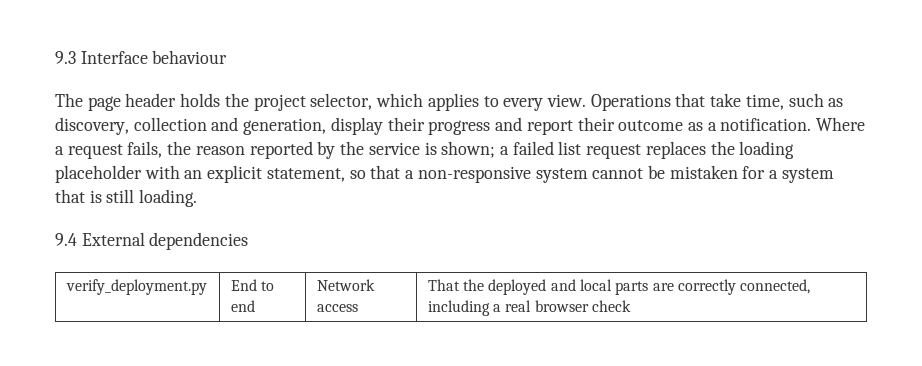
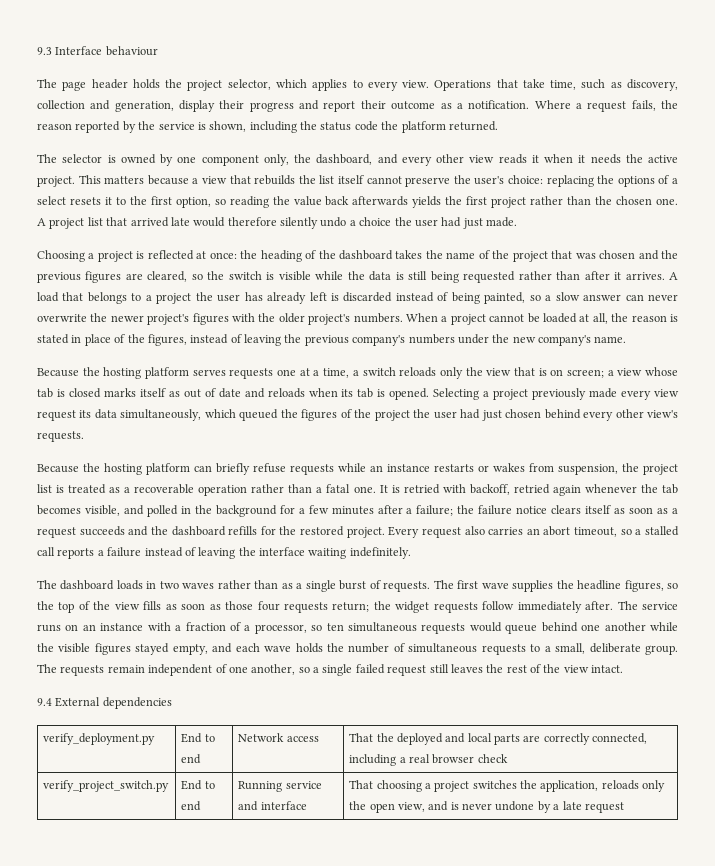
- Where a request fails, the reason reported by the service is shown; a failed list request replaces the loading placeholder with an explicit statement, so that a non-responsive system cannot be mistaken for a system that is still loading.
+ Where a request fails, the reason reported by the service is shown, including the status code the platform returned.
+ The selector is owned by one component only, the dashboard, and every other view reads it when it needs the active project. This matters because a view that rebuilds the list itself cannot preserve the user's choice: replacing the options of a select resets it to the first option, so reading the value back afterwards yields the first project rather than the chosen one. A project list that arrived late would therefore silently undo a choice the user had just made.
+ Choosing a project is reflected at once: the heading of the dashboard takes the name of the project that was chosen and the previous figures are cleared, so the switch is visible while the data is still being requested rather than after it arrives. A load that belongs to a project the user has already left is discarded instead of being painted, so a slow answer can never overwrite the newer project's figures with the older project's numbers. When a project cannot be loaded at all, the reason is stated in place of the figures, instead of leaving the previous company's numbers under the new company's name.
+ Because the hosting platform serves requests one at a time, a switch reloads only the view that is on screen; a view whose tab is closed marks itself as out of date and reloads when its tab is opened. Selecting a project previously made every view request its data simultaneously, which queued the figures of the project the user had just chosen behind every other view's requests.
+ Because the hosting platform can briefly refuse requests while an instance restarts or wakes from suspension, the project list is treated as a recoverable operation rather than a fatal one. It is retried with backoff, retried again whenever the tab becomes visible, and polled in the background for a few minutes after a failure; the failure notice clears itself as soon as a request succeeds and the dashboard refills for the restored project. Every request also carries an abort timeout, so a stalled call reports a failure instead of leaving the interface waiting indefinitely.
+ The dashboard loads in two waves rather than as a single burst of requests. The first wave supplies the headline figures, so the top of the view fills as soon as those four requests return; the widget requests follow immediately after. The service runs on an instance with a fraction of a processor, so ten simultaneous requests would queue behind one another while the visible figures stayed empty, and each wave holds the number of simultaneous requests to a small, deliberate group. The requests remain independent of one another, so a single failed request still leaves the rest of the view intact.
+ verify_project_switch.py | End to end | Running service and interface | That choosing a project switches the application, reloads only the open view, and is never undone by a late request

